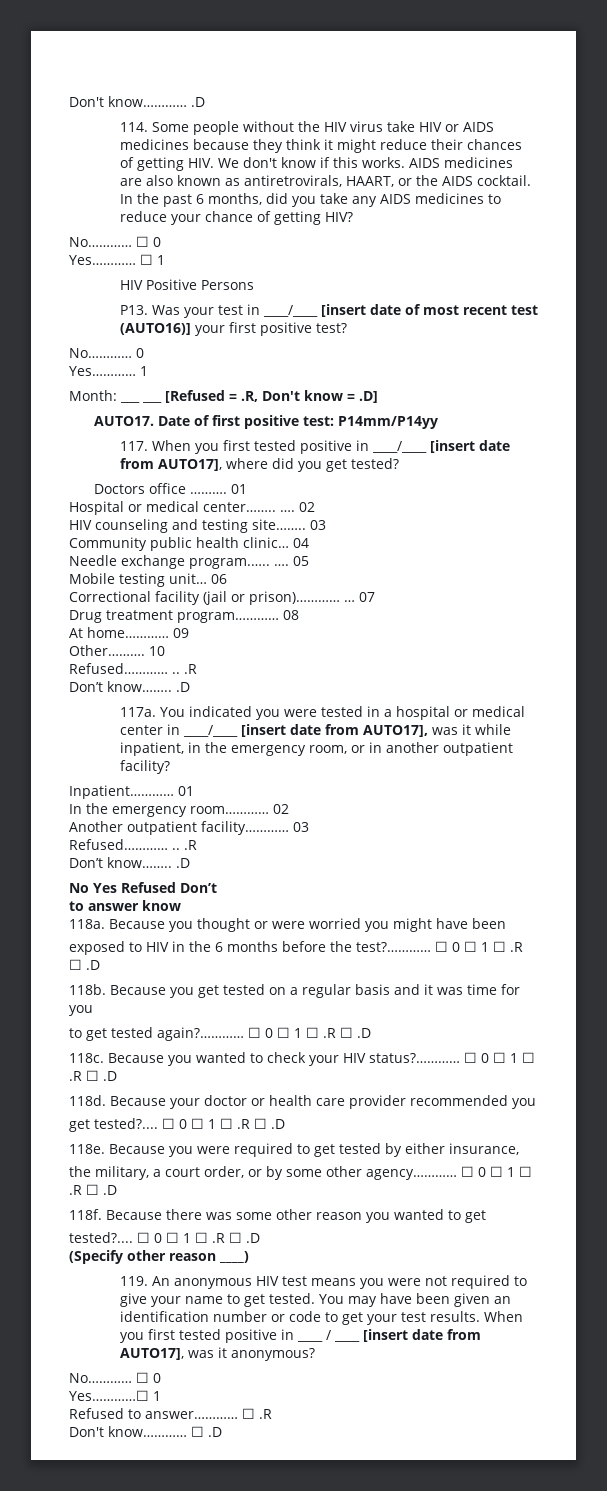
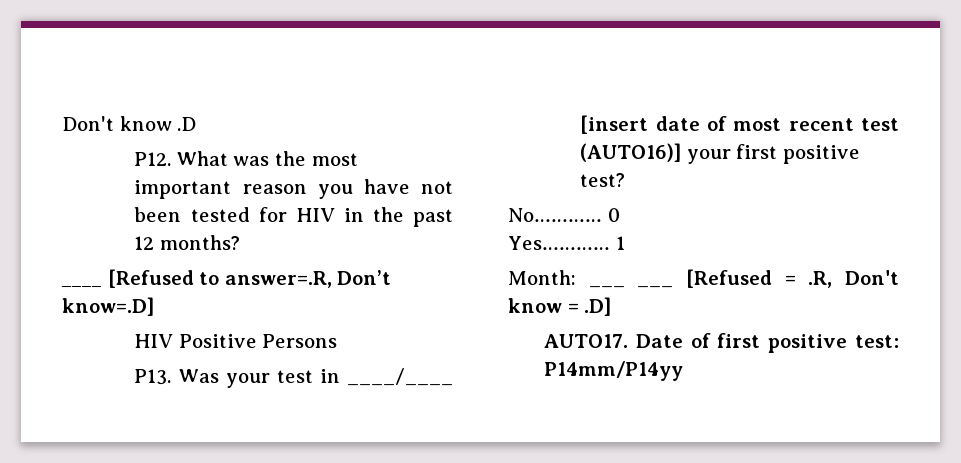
- Don't know………… .D
- 114. Some people without the HIV virus take HIV or AIDS medicines because they think it might reduce their chances of getting HIV. We don't know if this works. AIDS medicines are also known as antiretrovirals, HAART, or the AIDS cocktail. In the past 6 months, did you take any AIDS medicines to reduce your chance of getting HIV?
- No………… ☐ 0
- Yes………… ☐ 1
+ Don't know .D
+ P12. What was the most important reason you have not been tested for HIV in the past 12 months?
+ ____ [Refused to answer=.R, Don’t know=.D]
- 117. When you first tested positive in ____/____ [insert date from AUTO17], where did you get tested?
- Doctors office ………. 01
- Hospital or medical center…….. …. 02
- HIV counseling and testing site…….. 03
- Community public health clinic… 04
- Needle exchange program.….. …. 05
- Mobile testing unit… 06
- Correctional facility (jail or prison)………… … 07
- Drug treatment program………… 08
- At home………… 09
- Other………. 10
- Refused………… .. .R
- Don’t know…….. .D
- 117a. You indicated you were tested in a hospital or medical center in ____/____ [insert date from AUTO17], was it while inpatient, in the emergency room, or in another outpatient facility?
- Inpatient………… 01
- In the emergency room………… 02
- Another outpatient facility………… 03
- Refused………… .. .R
- Don’t know…….. .D
- No Yes Refused Don’t
- to answer know
- 118a. Because you thought or were worried you might have been
- exposed to HIV in the 6 months before the test?………… ☐ 0 ☐ 1 ☐ .R ☐ .D
- 118b. Because you get tested on a regular basis and it was time for you
- to get tested again?………… ☐ 0 ☐ 1 ☐ .R ☐ .D
- 118c. Because you wanted to check your HIV status?………… ☐ 0 ☐ 1 ☐ .R ☐ .D
- 118d. Because your doctor or health care provider recommended you
- get tested?.... ☐ 0 ☐ 1 ☐ .R ☐ .D
- 118e. Because you were required to get tested by either insurance,
- the military, a court order, or by some other agency………… ☐ 0 ☐ 1 ☐ .R ☐ .D
- 118f. Because there was some other reason you wanted to get
- tested?.... ☐ 0 ☐ 1 ☐ .R ☐ .D
- (Specify other reason ____)
- 119. An anonymous HIV test means you were not required to give your name to get tested. You may have been given an identification number or code to get your test results. When you first tested positive in ____ / ____ [insert date from AUTO17], was it anonymous?
- No………… ☐ 0
- Yes…………☐ 1
- Refused to answer………… ☐ .R
- Don't know………… ☐ .D

